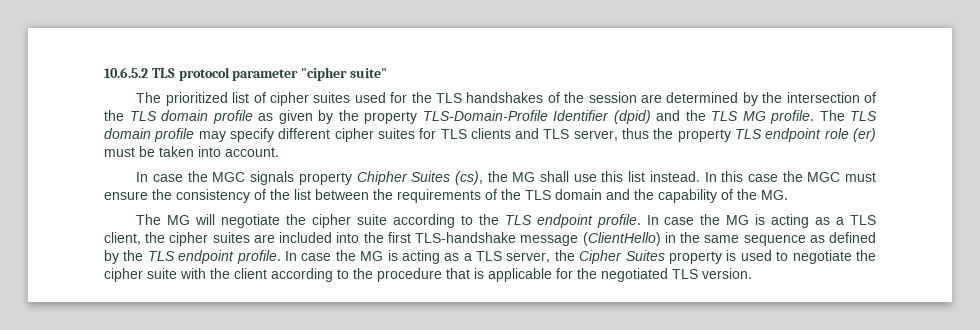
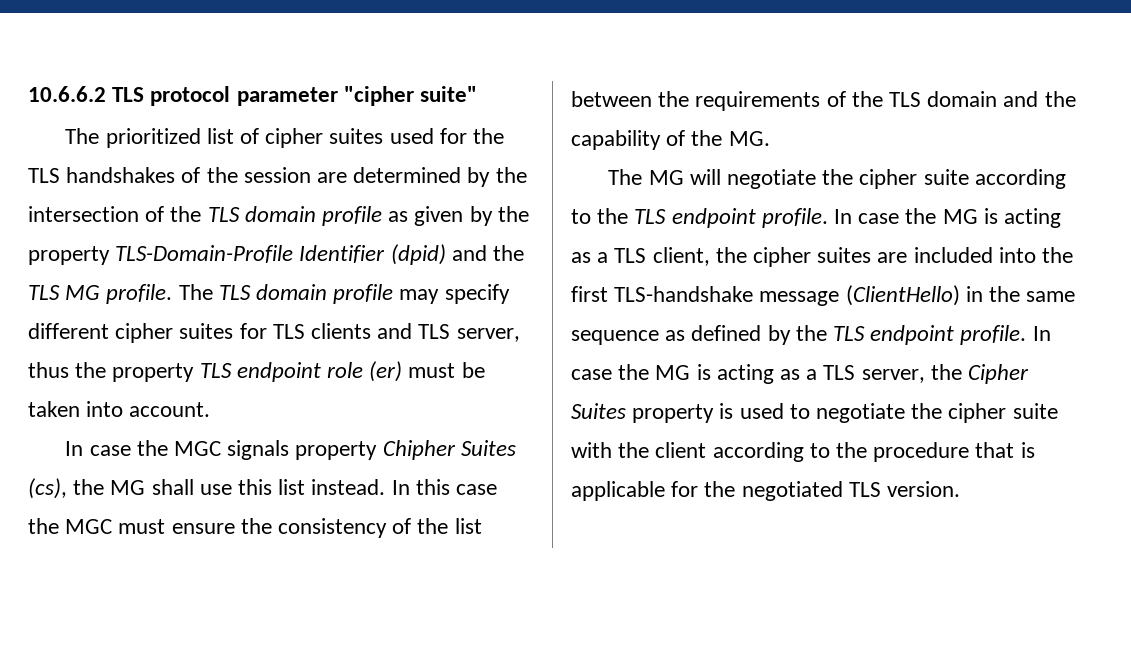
- 10.6.5.2 TLS protocol parameter "cipher suite"
+ 10.6.6.2 TLS protocol parameter "cipher suite"

